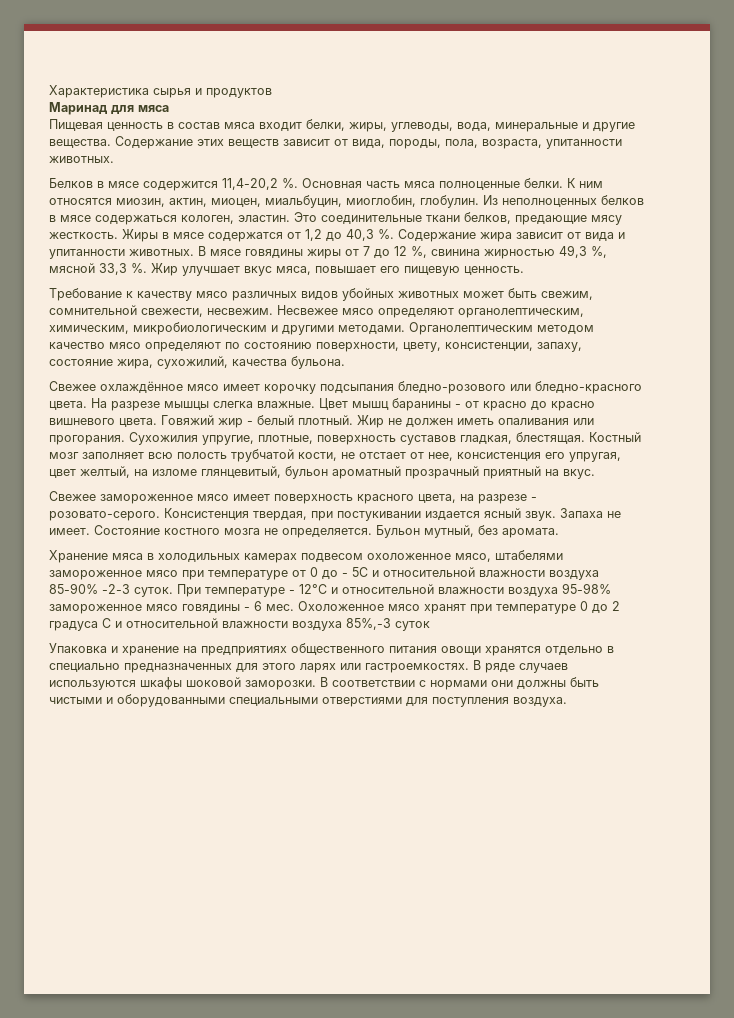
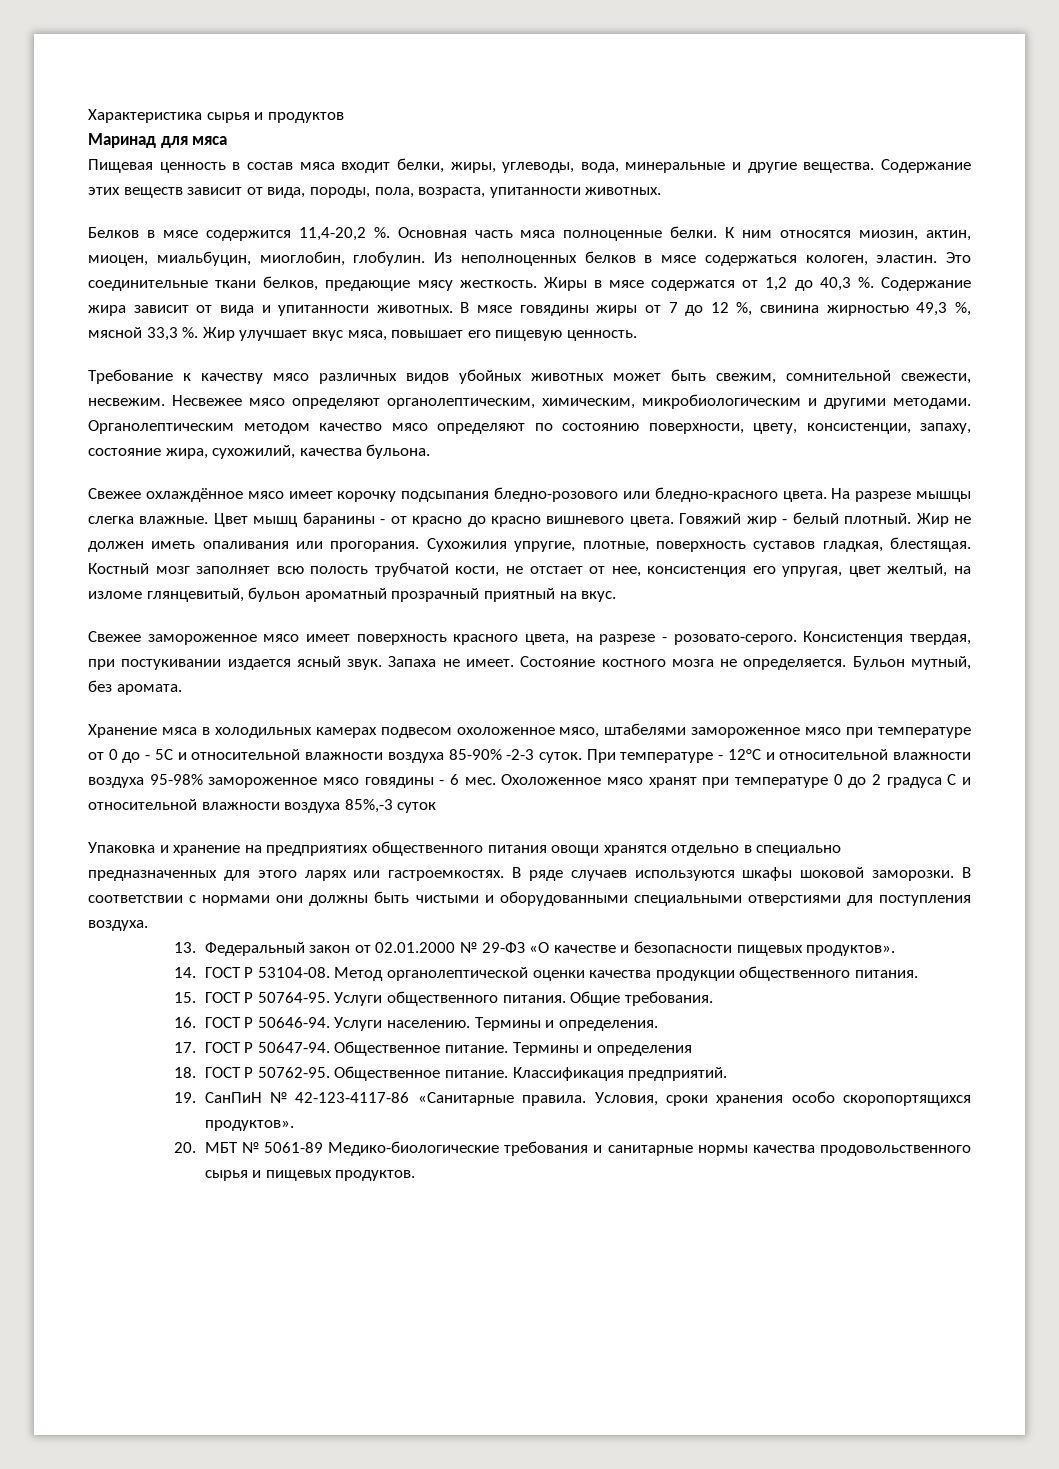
+ 13. Федеральный закон от 02.01.2000 № 29-ФЗ «О качестве и безопасности пищевых продуктов».
+ 14. ГОСТ Р 53104-08. Метод органолептической оценки качества продукции общественного питания.
+ 15. ГОСТ Р 50764-95. Услуги общественного питания. Общие требования.
+ 16. ГОСТ Р 50646-94. Услуги населению. Термины и определения.
+ 17. ГОСТ Р 50647-94. Общественное питание. Термины и определения
+ 18. ГОСТ Р 50762-95. Общественное питание. Классификация предприятий.
+ 19. СанПиН № 42-123-4117-86 «Санитарные правила. Условия, сроки хранения особо скоропортящихся продуктов».
+ 20. МБТ № 5061-89 Медико-биологические требования и санитарные нормы качества продовольственного сырья и пищевых продуктов.

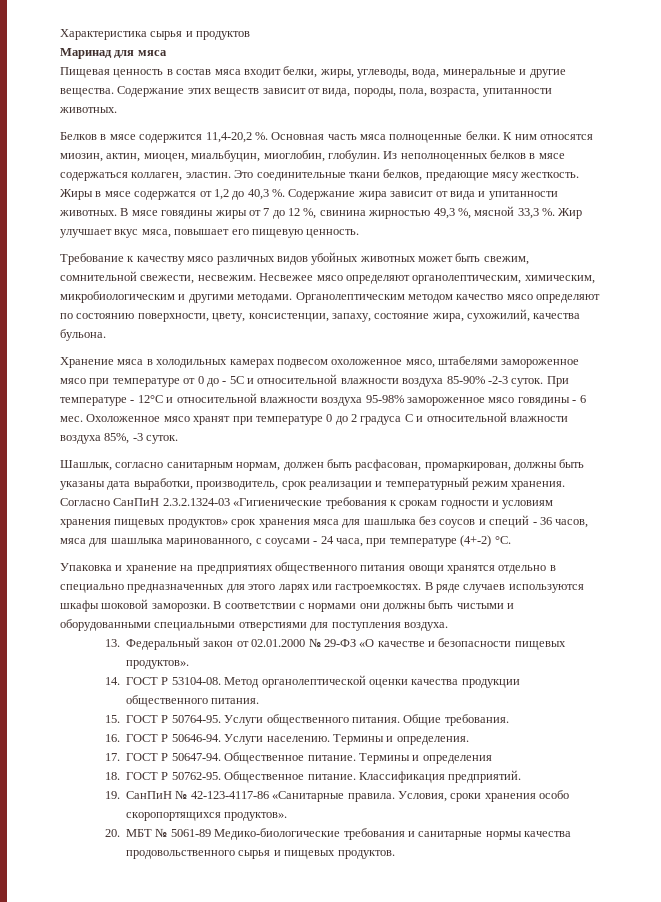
- Из неполноценных белков в мясе содержаться кологен, эластин.
+ Из неполноценных белков в мясе содержаться коллаген, эластин.
- Свежее охлаждённое мясо имеет корочку подсыпания бледно-розового или бледно-красного цвета. На разрезе мышцы слегка влажные. Цвет мышц баранины - от красно до красно вишневого цвета. Говяжий жир - белый плотный. Жир не должен иметь опаливания или прогорания. Сухожилия упругие, плотные, поверхность суставов гладкая, блестящая. Костный мозг заполняет всю полость трубчатой кости, не отстает от нее, консистенция его упругая, цвет желтый, на изломе глянцевитый, бульон ароматный прозрачный приятный на вкус.
- Свежее замороженное мясо имеет поверхность красного цвета, на разрезе - розовато-серого. Консистенция твердая, при постукивании издается ясный звук. Запаха не имеет. Состояние костного мозга не определяется. Бульон мутный, без аромата.
- Охоложенное мясо хранят при температуре 0 до 2 градуса С и относительной влажности воздуха 85%,-3 суток
+ Охоложенное мясо хранят при температуре 0 до 2 градуса С и относительной влажности воздуха 85%, -3 суток.
+ Шашлык, согласно санитарным нормам, должен быть расфасован, промаркирован, должны быть указаны дата выработки, производитель, срок реализации и температурный режим хранения. Согласно СанПиН 2.3.2.1324-03 «Гигиенические требования к срокам годности и условиям хранения пищевых продуктов» срок хранения мяса для шашлыка без соусов и специй - 36 часов, мяса для шашлыка маринованного, с соусами - 24 часа, при температуре (4+-2) °C.

